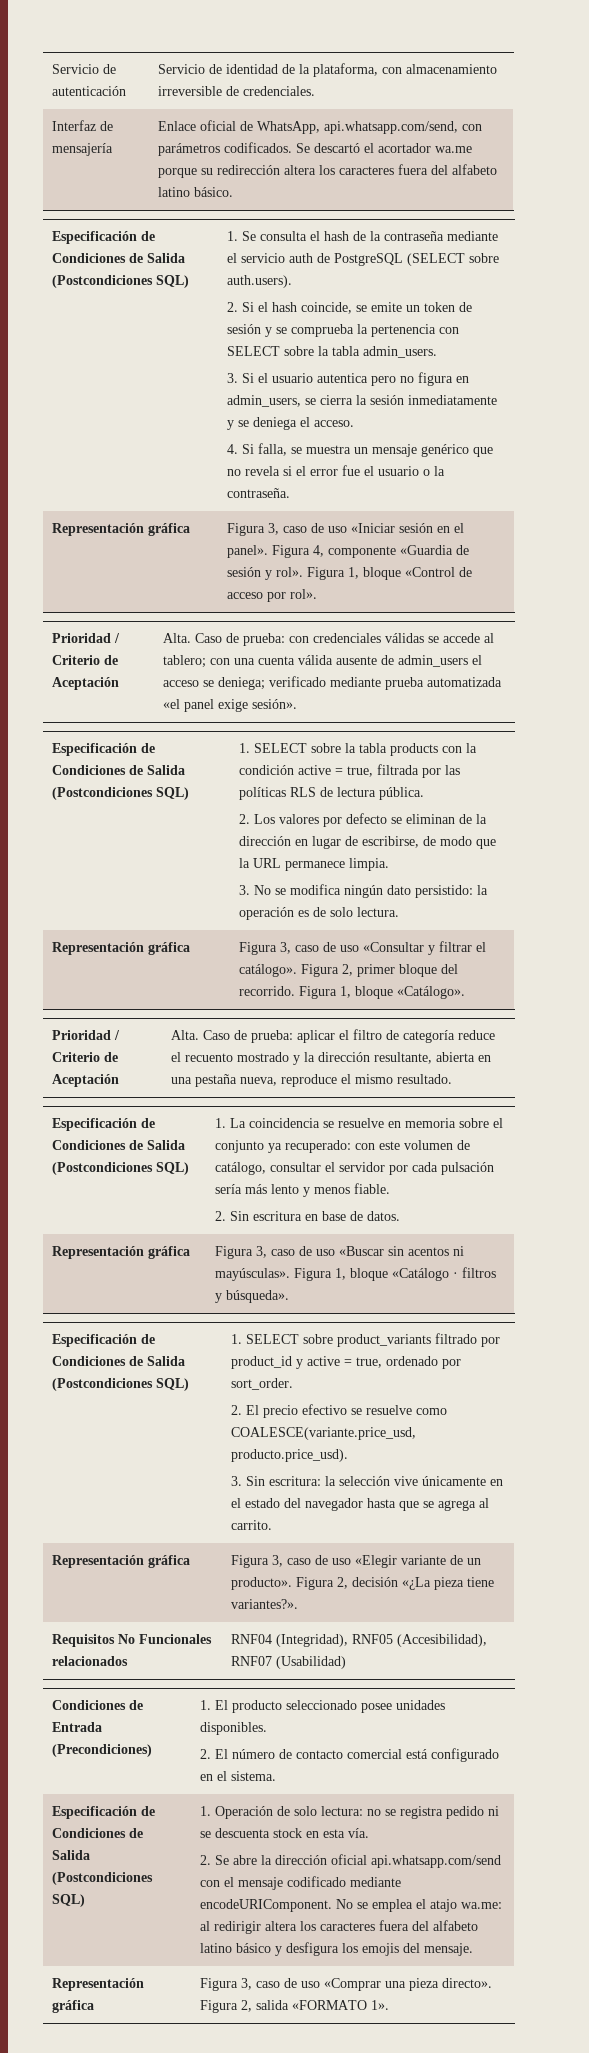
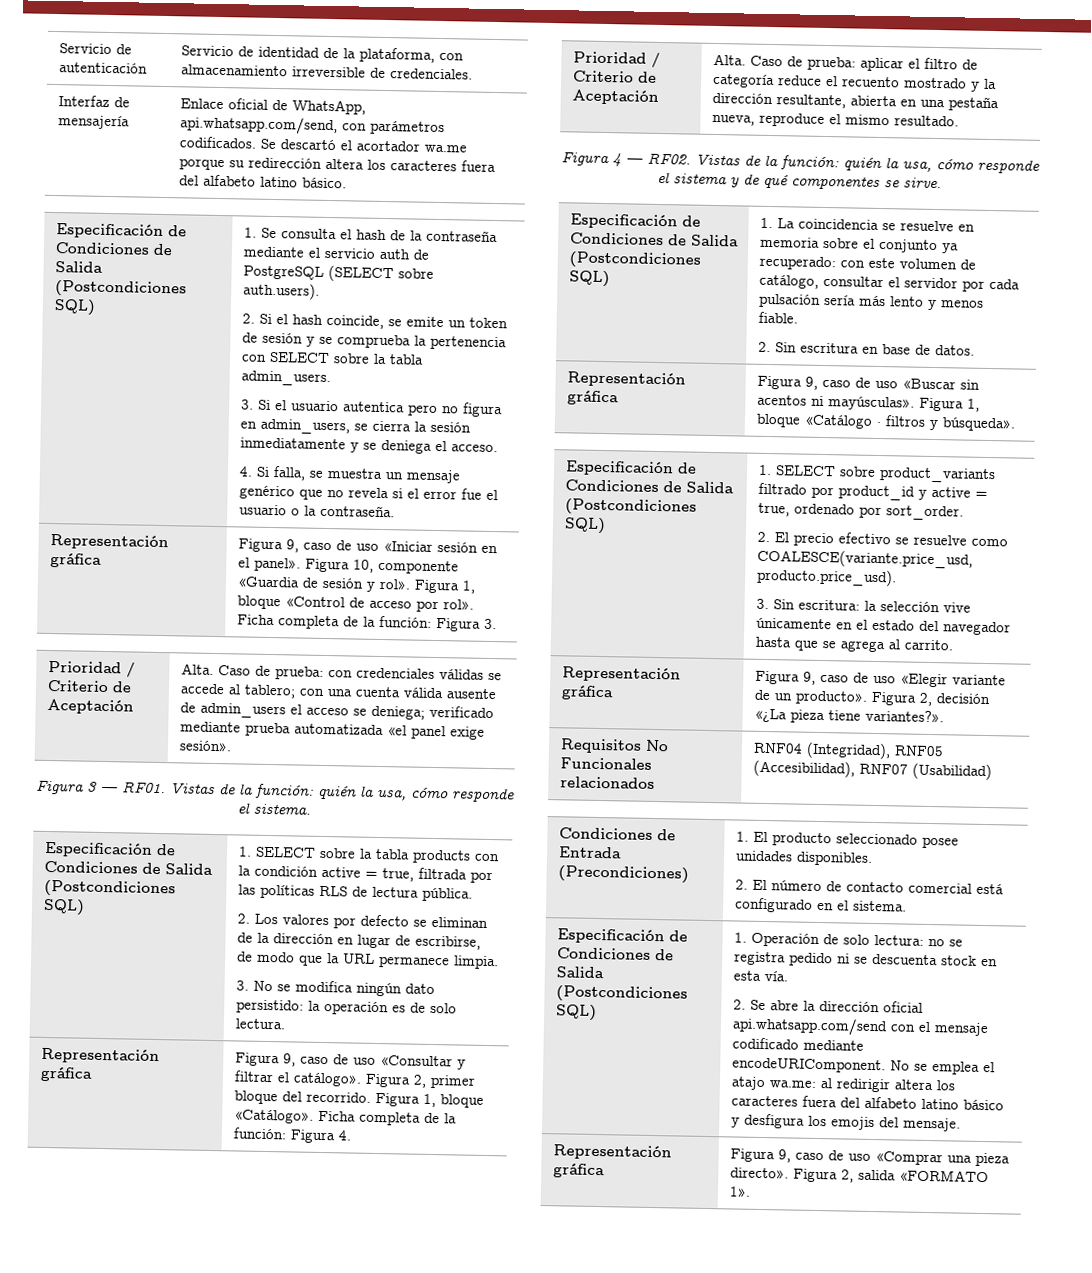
- Representación gráfica | Figura 3, caso de uso «Iniciar sesión en el panel». Figura 4, componente «Guardia de sesión y rol». Figura 1, bloque «Control de acceso por rol».
+ Representación gráfica | Figura 9, caso de uso «Iniciar sesión en el panel». Figura 10, componente «Guardia de sesión y rol». Figura 1, bloque «Control de acceso por rol». Ficha completa de la función: Figura 3.
+ Figura 3 — RF01. Vistas de la función: quién la usa, cómo responde el sistema.
- Representación gráfica | Figura 3, caso de uso «Consultar y filtrar el catálogo». Figura 2, primer bloque del recorrido. Figura 1, bloque «Catálogo».
+ Representación gráfica | Figura 9, caso de uso «Consultar y filtrar el catálogo». Figura 2, primer bloque del recorrido. Figura 1, bloque «Catálogo». Ficha completa de la función: Figura 4.
+ Figura 4 — RF02. Vistas de la función: quién la usa, cómo responde el sistema y de qué componentes se sirve.
- Representación gráfica | Figura 3, caso de uso «Buscar sin acentos ni mayúsculas». Figura 1, bloque «Catálogo · filtros y búsqueda».
+ Representación gráfica | Figura 9, caso de uso «Buscar sin acentos ni mayúsculas». Figura 1, bloque «Catálogo · filtros y búsqueda».
- Representación gráfica | Figura 3, caso de uso «Elegir variante de un producto». Figura 2, decisión «¿La pieza tiene variantes?».
+ Representación gráfica | Figura 9, caso de uso «Elegir variante de un producto». Figura 2, decisión «¿La pieza tiene variantes?».
- Representación gráfica | Figura 3, caso de uso «Comprar una pieza directo». Figura 2, salida «FORMATO 1».
+ Representación gráfica | Figura 9, caso de uso «Comprar una pieza directo». Figura 2, salida «FORMATO 1».

